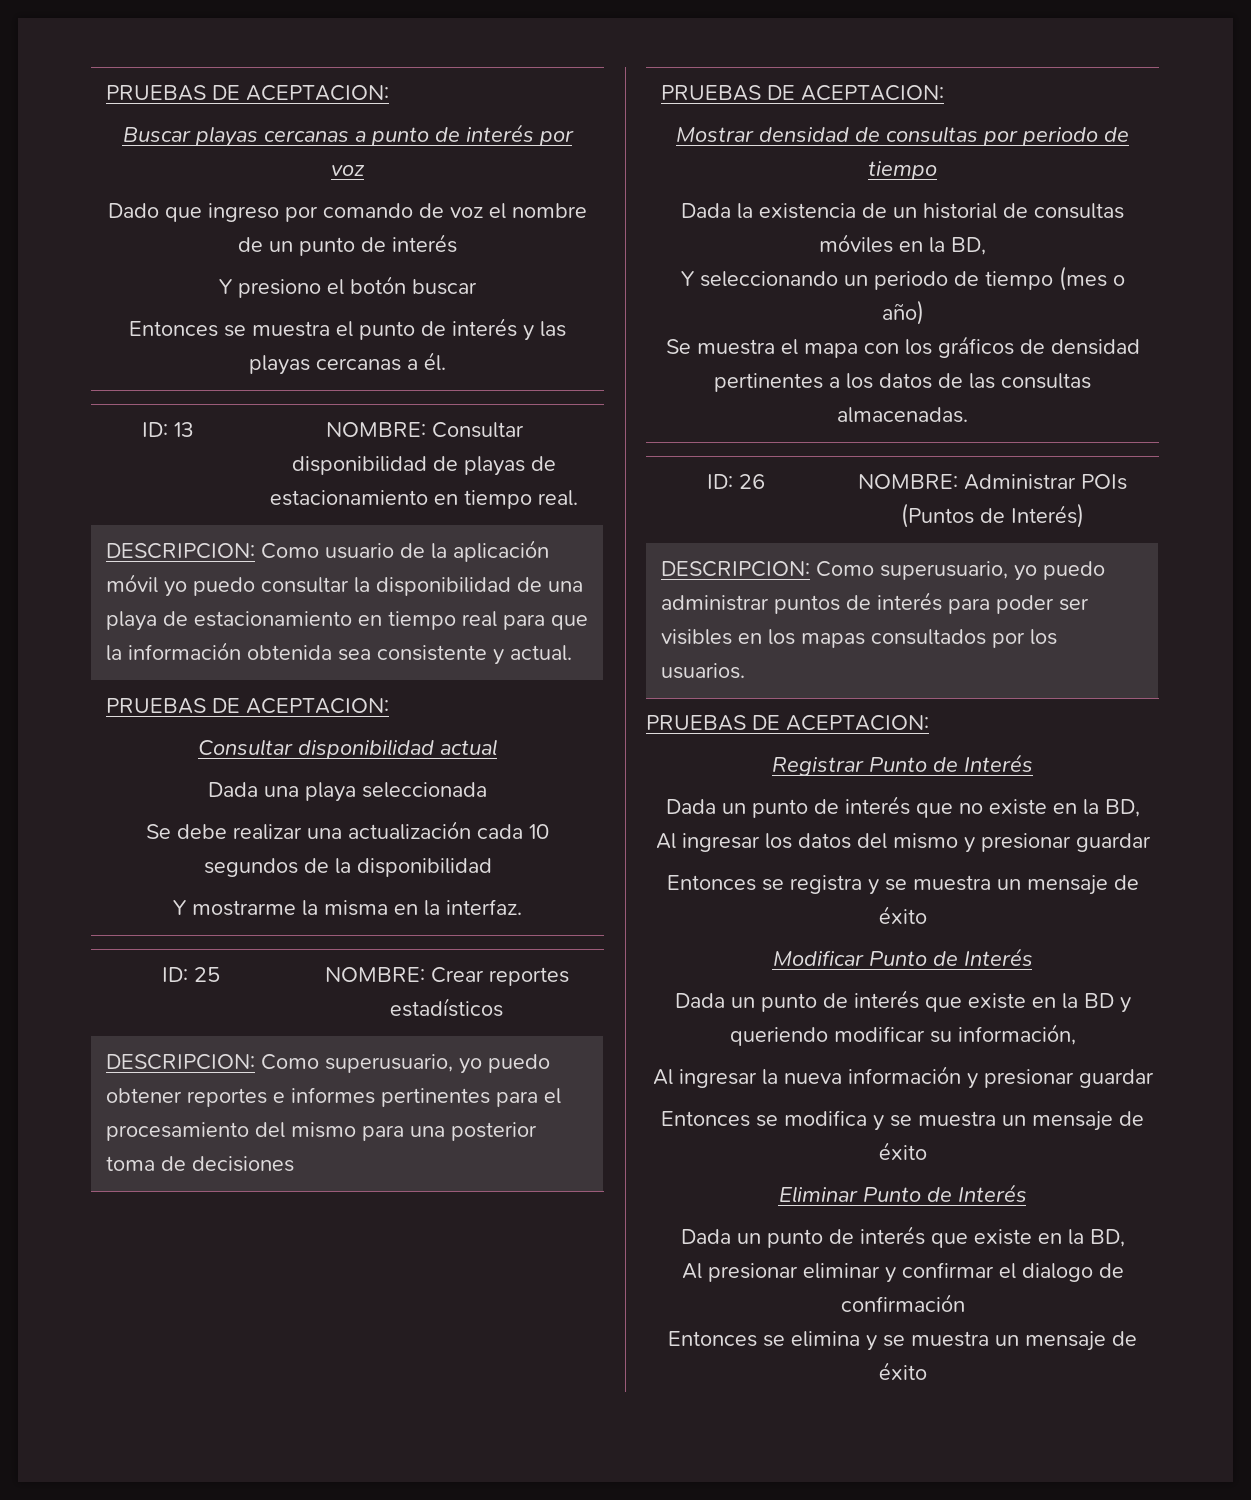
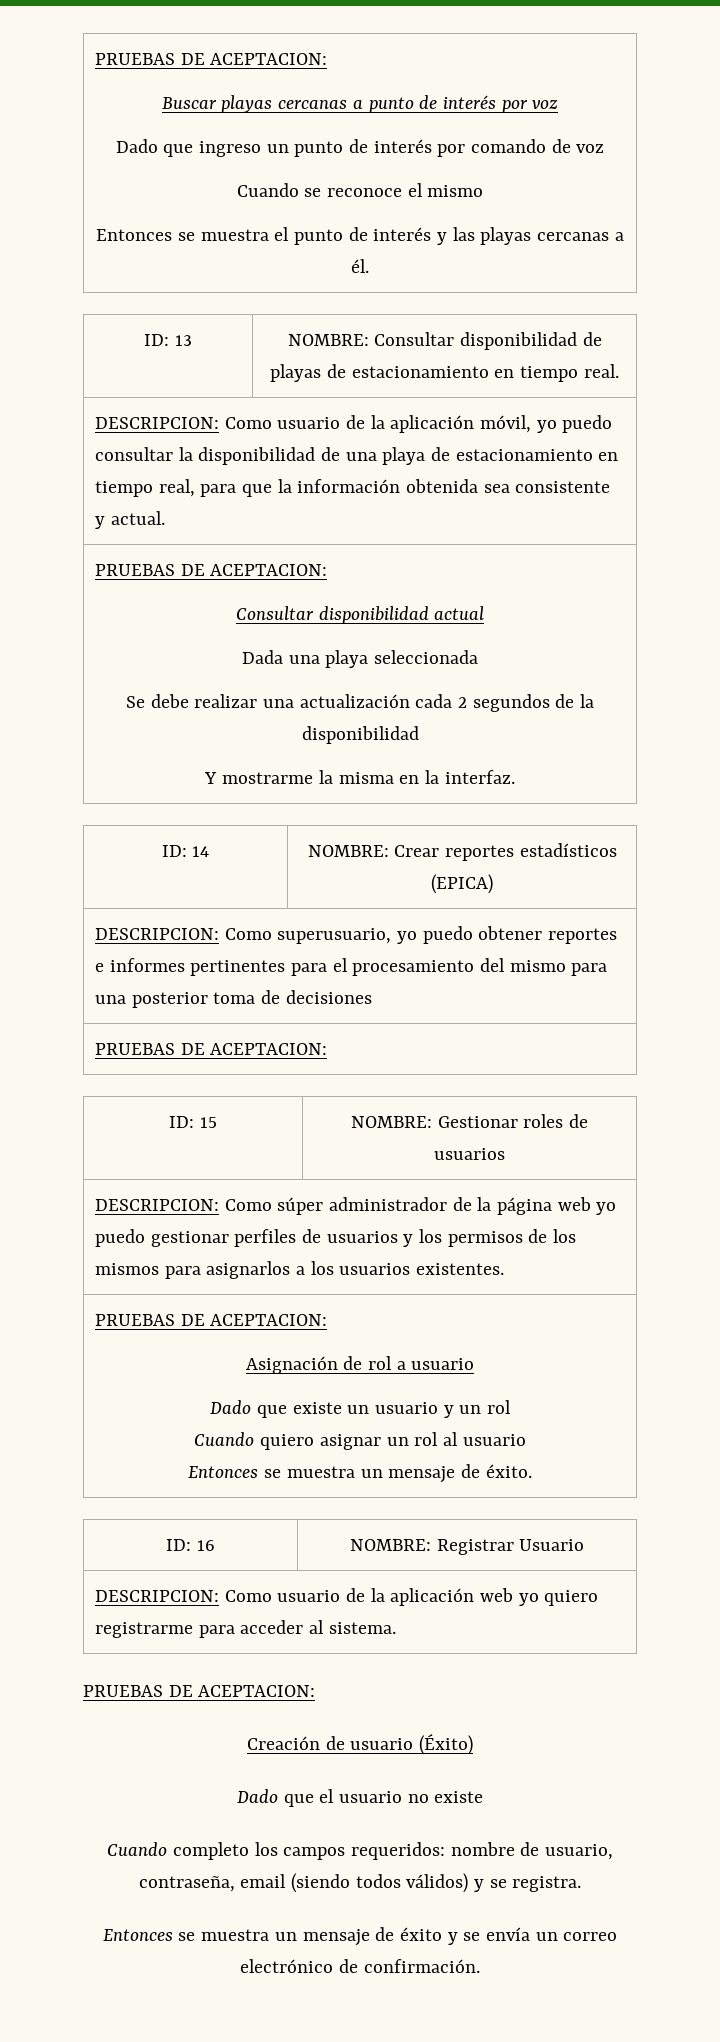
- Dado que ingreso por comando de voz el nombre de un punto de interés
- Y presiono el botón buscar
+ Dado que ingreso un punto de interés por comando de voz
+ Cuando se reconoce el mismo
- DESCRIPCION: Como usuario de la aplicación móvil yo puedo consultar la disponibilidad de una playa de estacionamiento en tiempo real para que la información obtenida sea consistente y actual.
+ DESCRIPCION: Como usuario de la aplicación móvil, yo puedo consultar la disponibilidad de una playa de estacionamiento en tiempo real, para que la información obtenida sea consistente y actual.
  PRUEBAS DE ACEPTACION:
  Consultar disponibilidad actual
  Dada una playa seleccionada
- Se debe realizar una actualización cada 10 segundos de la disponibilidad
+ Se debe realizar una actualización cada 2 segundos de la disponibilidad
- ID: 25 | NOMBRE: Crear reportes estadísticos
+ ID: 14 | NOMBRE: Crear reportes estadísticos (EPICA)
- Mostrar densidad de consultas por periodo de tiempo
- Dada la existencia de un historial de consultas móviles en la BD,
- Y seleccionando un periodo de tiempo (mes o año)
- Se muestra el mapa con los gráficos de densidad pertinentes a los datos de las consultas almacenadas.
- ID: 26 | NOMBRE: Administrar POIs (Puntos de Interés)
- DESCRIPCION: Como superusuario, yo puedo administrar puntos de interés para poder ser visibles en los mapas consultados por los usuarios.
+ ID: 15 | NOMBRE: Gestionar roles de usuarios
+ DESCRIPCION: Como súper administrador de la página web yo puedo gestionar perfiles de usuarios y los permisos de los mismos para asignarlos a los usuarios existentes.
  PRUEBAS DE ACEPTACION:
- Registrar Punto de Interés
- Dada un punto de interés que no existe en la BD,
- Al ingresar los datos del mismo y presionar guardar
- Entonces se registra y se muestra un mensaje de éxito
- Modificar Punto de Interés
- Dada un punto de interés que existe en la BD y queriendo modificar su información,
- Al ingresar la nueva información y presionar guardar
- Entonces se modifica y se muestra un mensaje de éxito
- Eliminar Punto de Interés
- Dada un punto de interés que existe en la BD,
- Al presionar eliminar y confirmar el dialogo de confirmación
- Entonces se elimina y se muestra un mensaje de éxito
+ Asignación de rol a usuario
+ Dado que existe un usuario y un rol
+ Cuando quiero asignar un rol al usuario
+ Entonces se muestra un mensaje de éxito.
+ ID: 16 | NOMBRE: Registrar Usuario
+ DESCRIPCION: Como usuario de la aplicación web yo quiero registrarme para acceder al sistema.
+ PRUEBAS DE ACEPTACION:
+ Creación de usuario (Éxito)
+ Dado que el usuario no existe
+ Cuando completo los campos requeridos: nombre de usuario, contraseña, email (siendo todos válidos) y se registra.
+ Entonces se muestra un mensaje de éxito y se envía un correo electrónico de confirmación.

